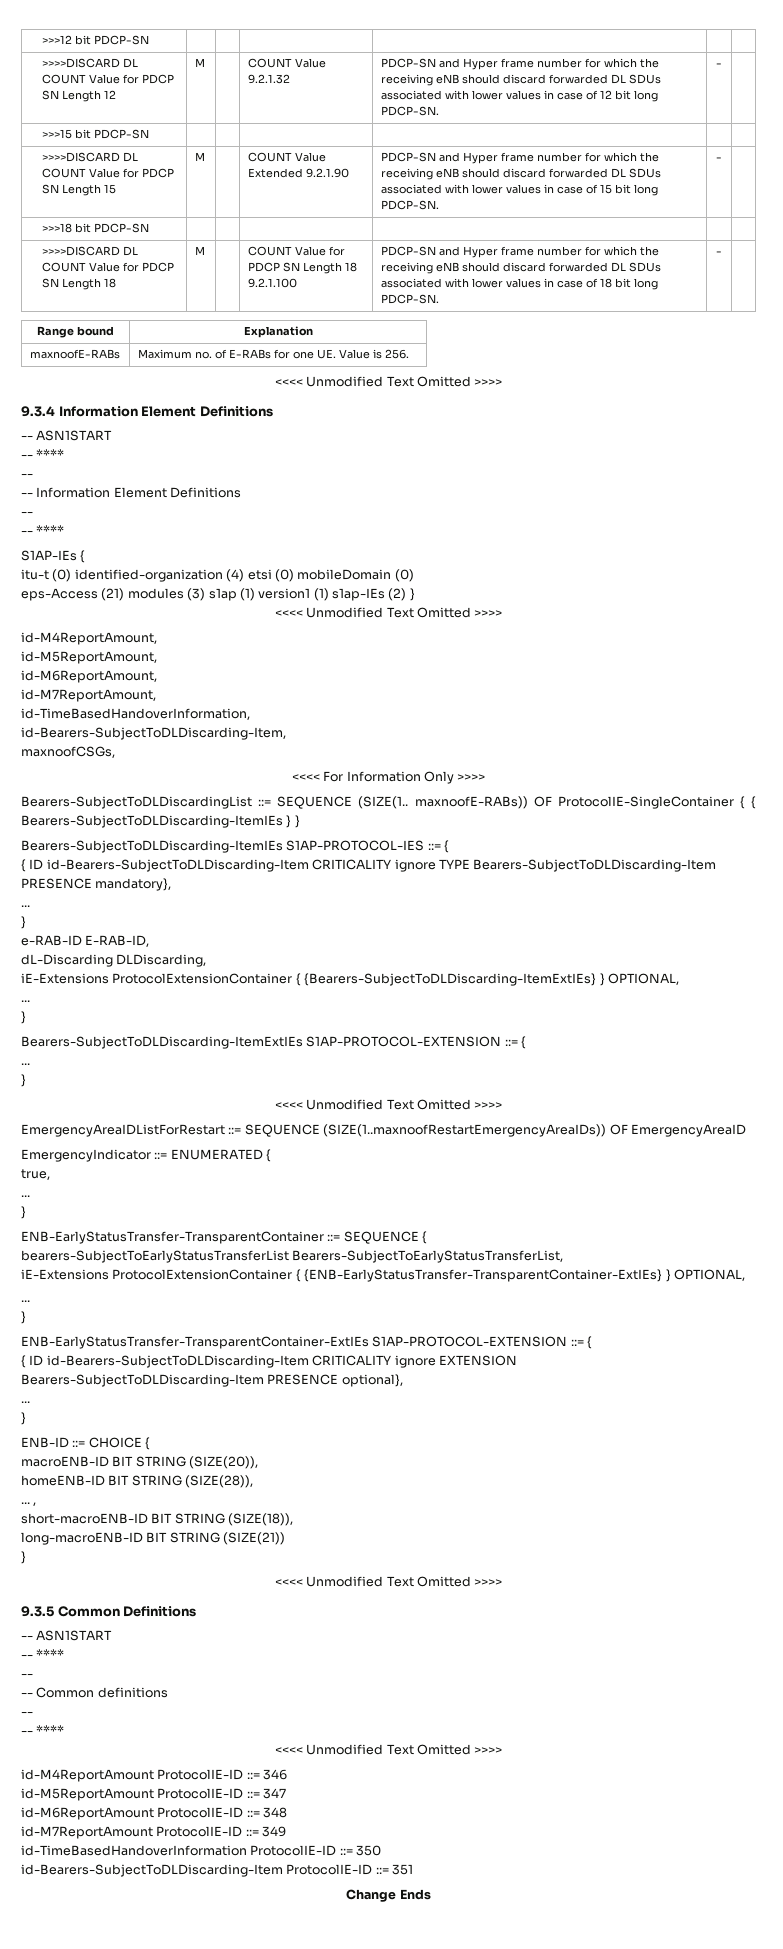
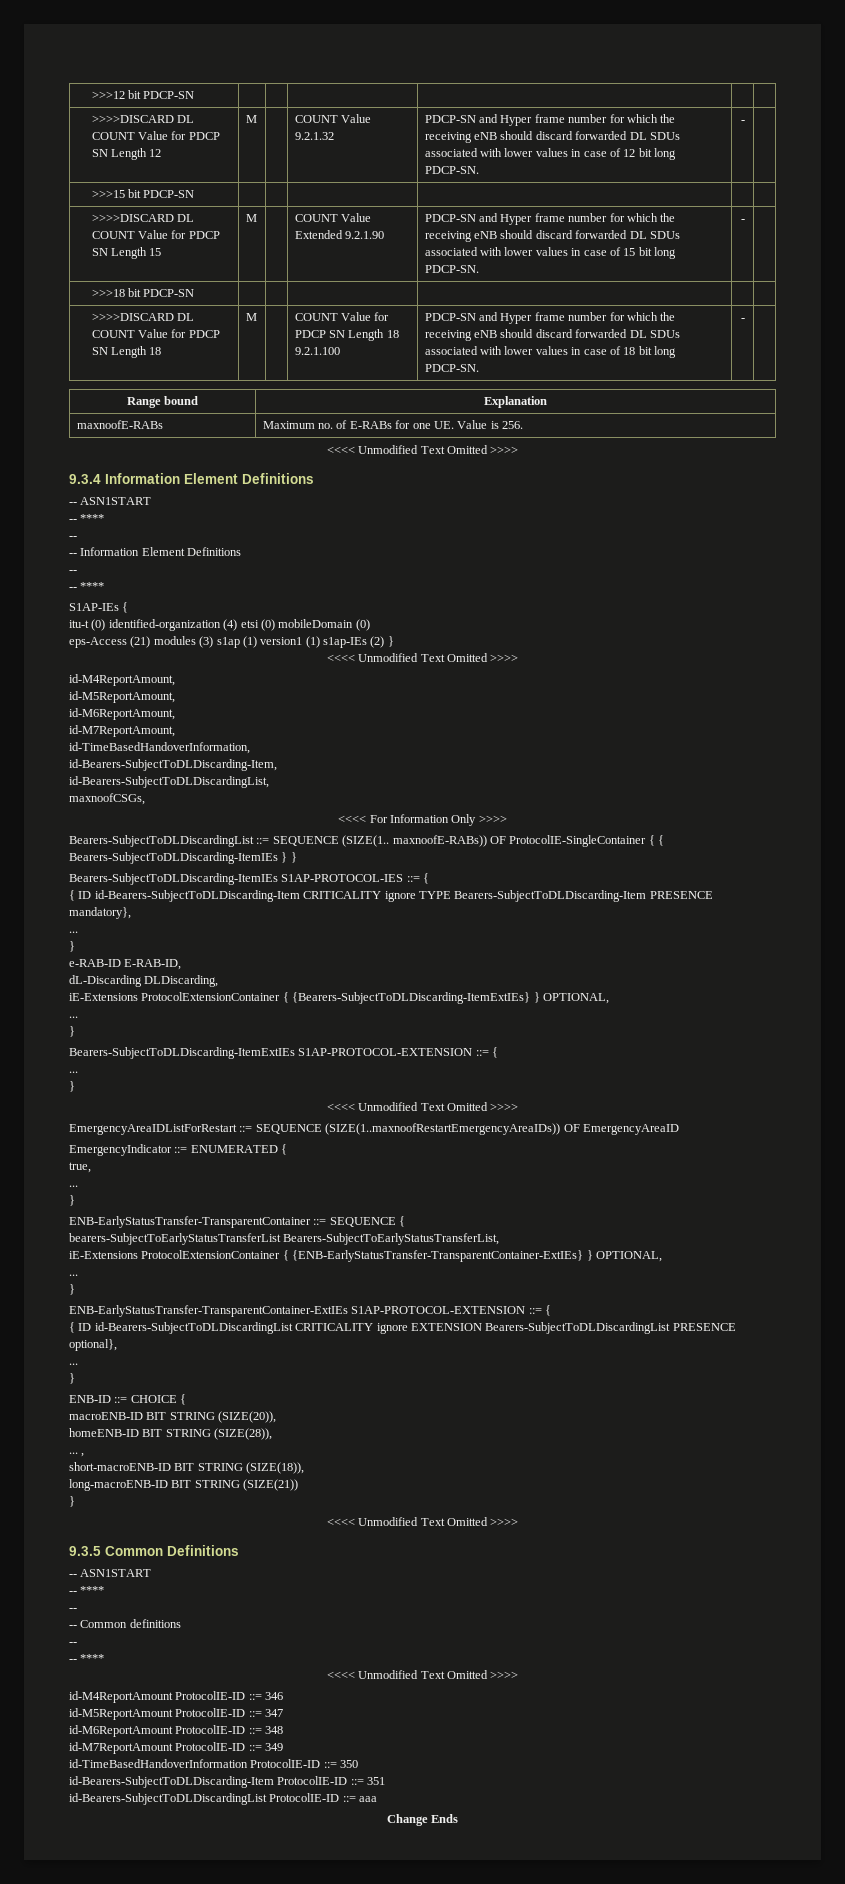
+ id-Bearers-SubjectToDLDiscardingList,
- { ID id-Bearers-SubjectToDLDiscarding-Item CRITICALITY ignore EXTENSION Bearers-SubjectToDLDiscarding-Item PRESENCE optional},
+ { ID id-Bearers-SubjectToDLDiscardingList CRITICALITY ignore EXTENSION Bearers-SubjectToDLDiscardingList PRESENCE optional},
+ id-Bearers-SubjectToDLDiscardingList ProtocolIE-ID ::= aaa

